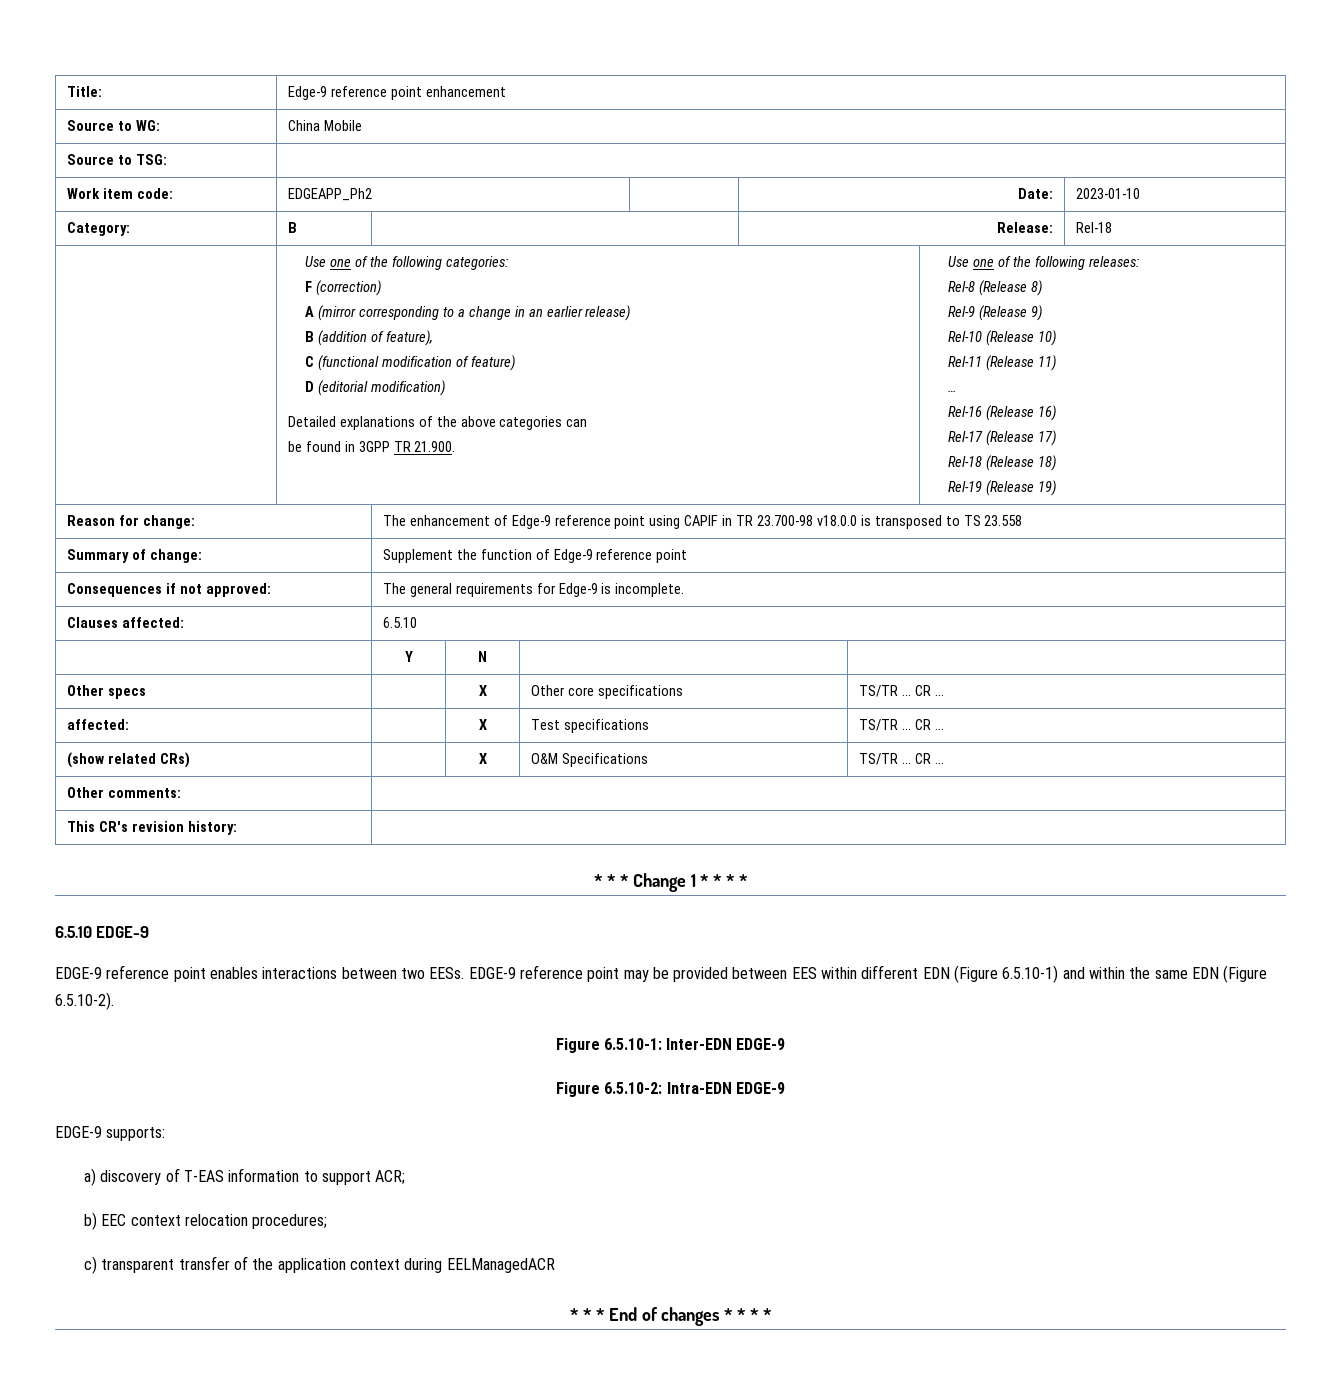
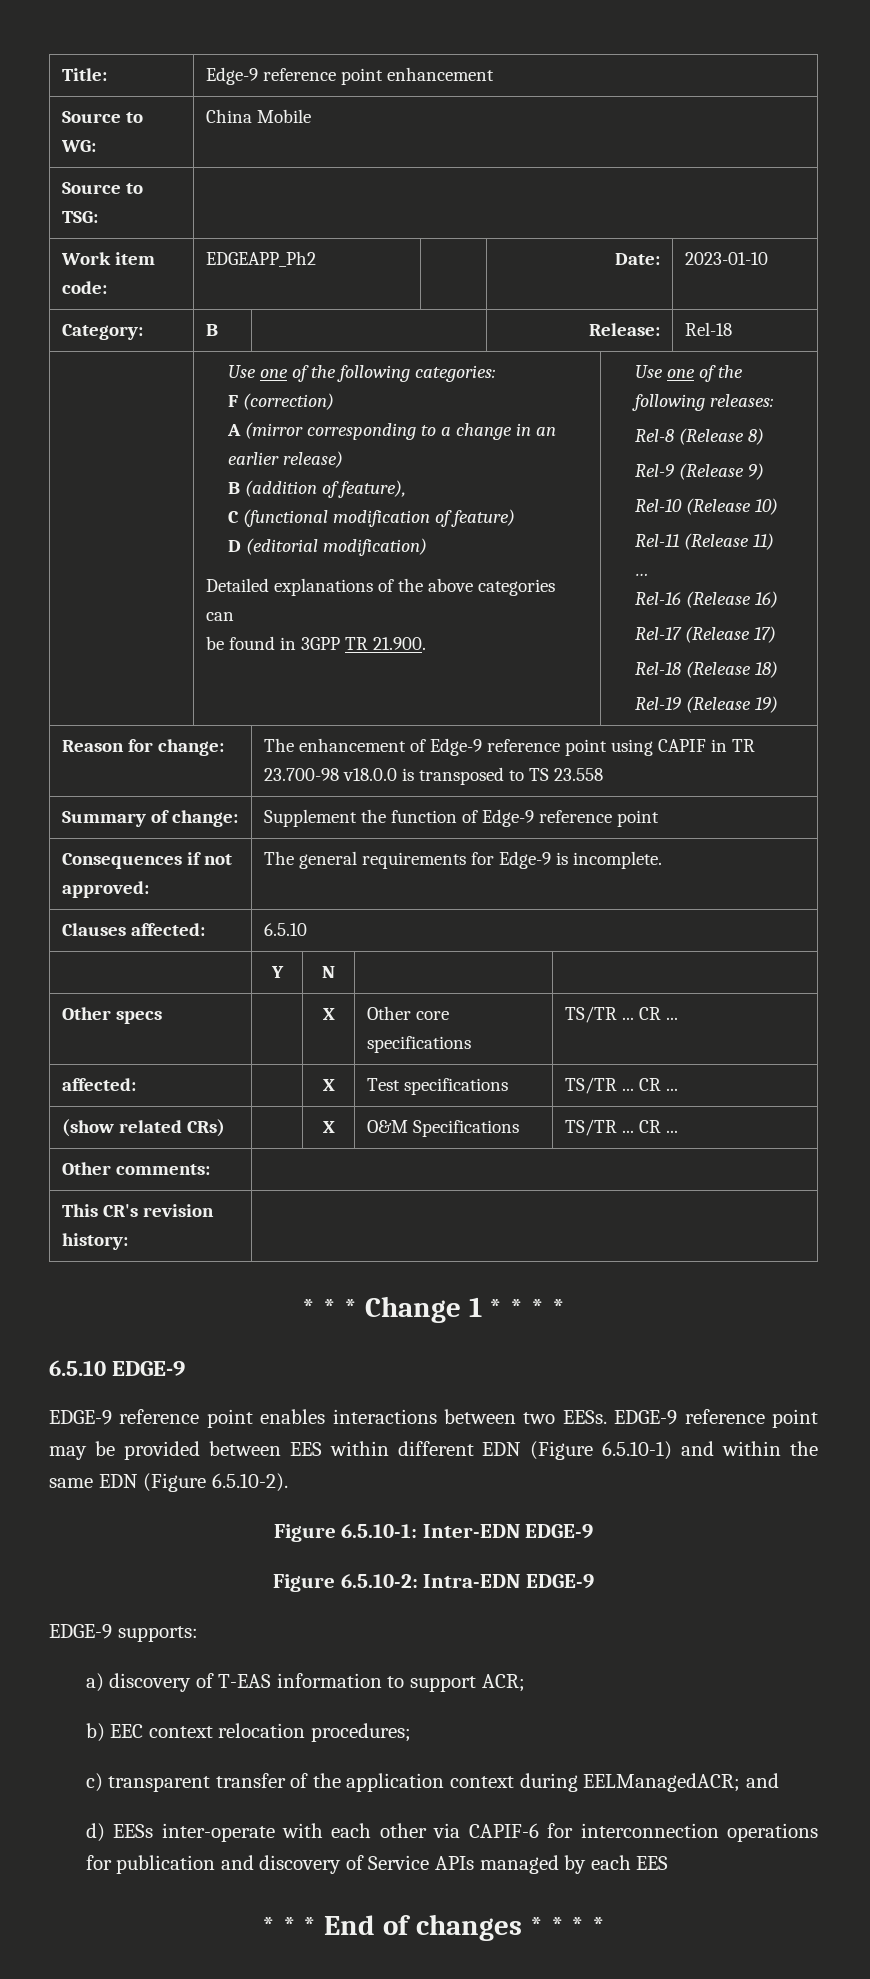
- c) transparent transfer of the application context during EELManagedACR
+ c) transparent transfer of the application context during EELManagedACR; and
+ d) EESs inter-operate with each other via CAPIF-6 for interconnection operations for publication and discovery of Service APIs managed by each EES

